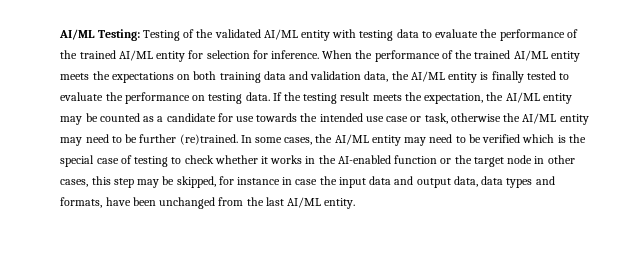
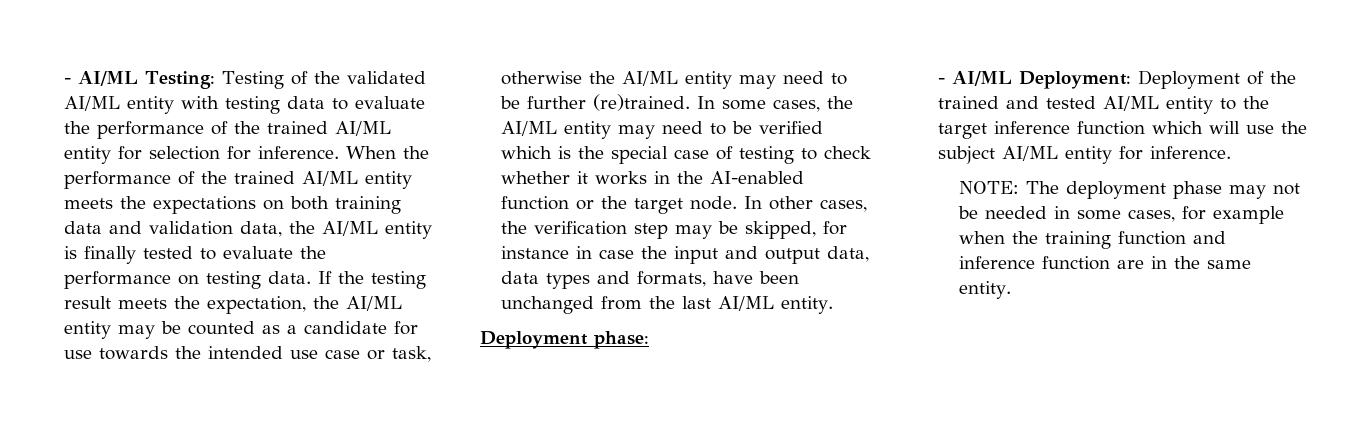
- AI/ML Testing: Testing of the validated AI/ML entity with testing data to evaluate the performance of the trained AI/ML entity for selection for inference.
+ - AI/ML Testing: Testing of the validated AI/ML entity with testing data to evaluate the performance of the trained AI/ML entity for selection for inference.
- In some cases, the AI/ML entity may need to be verified which is the special case of testing to check whether it works in the AI-enabled function or the target node in other cases, this step may be skipped, for instance in case the input data and output data, data types and formats, have been unchanged from the last AI/ML entity.
+ In some cases, the AI/ML entity may need to be verified which is the special case of testing to check whether it works in the AI-enabled function or the target node. In other cases, the verification step may be skipped, for instance in case the input and output data, data types and formats, have been unchanged from the last AI/ML entity.
+ Deployment phase:
+ - AI/ML Deployment: Deployment of the trained and tested AI/ML entity to the target inference function which will use the subject AI/ML entity for inference.
+ NOTE: The deployment phase may not be needed in some cases, for example when the training function and inference function are in the same entity.

